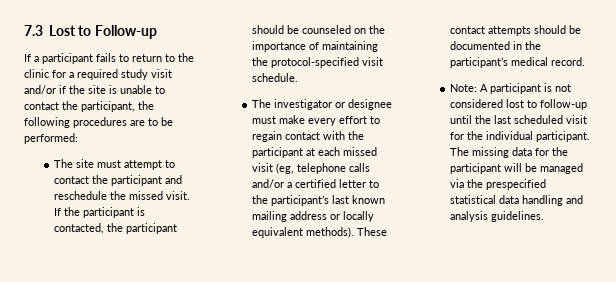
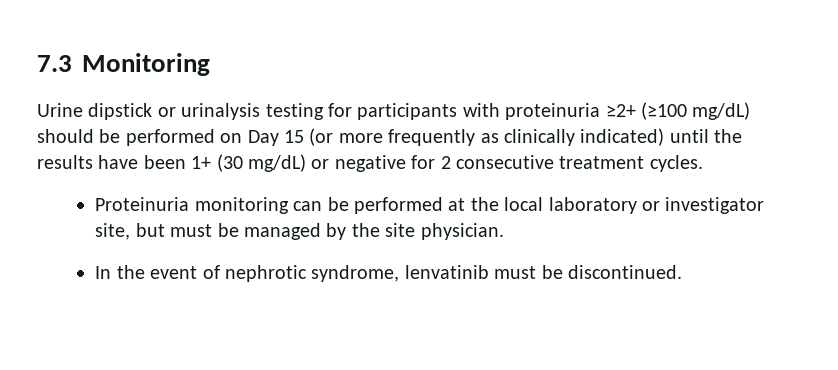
- 7.3 Lost to Follow-up
- If a participant fails to return to the clinic for a required study visit and/or if the site is unable to contact the participant, the following procedures are to be performed:
- The site must attempt to contact the participant and reschedule the missed visit. If the participant is contacted, the participant should be counseled on the importance of maintaining the protocol-specified visit schedule.
- The investigator or designee must make every effort to regain contact with the participant at each missed visit (eg, telephone calls and/or a certified letter to the participant’s last known mailing address or locally equivalent methods). These contact attempts should be documented in the participant’s medical record.
- Note: A participant is not considered lost to follow-up until the last scheduled visit for the individual participant. The missing data for the participant will be managed via the prespecified statistical data handling and analysis guidelines.
+ 7.3 Monitoring
+ Urine dipstick or urinalysis testing for participants with proteinuria ≥2+ (≥100 mg/dL) should be performed on Day 15 (or more frequently as clinically indicated) until the results have been 1+ (30 mg/dL) or negative for 2 consecutive treatment cycles.
+ Proteinuria monitoring can be performed at the local laboratory or investigator site, but must be managed by the site physician.
+ In the event of nephrotic syndrome, lenvatinib must be discontinued.

